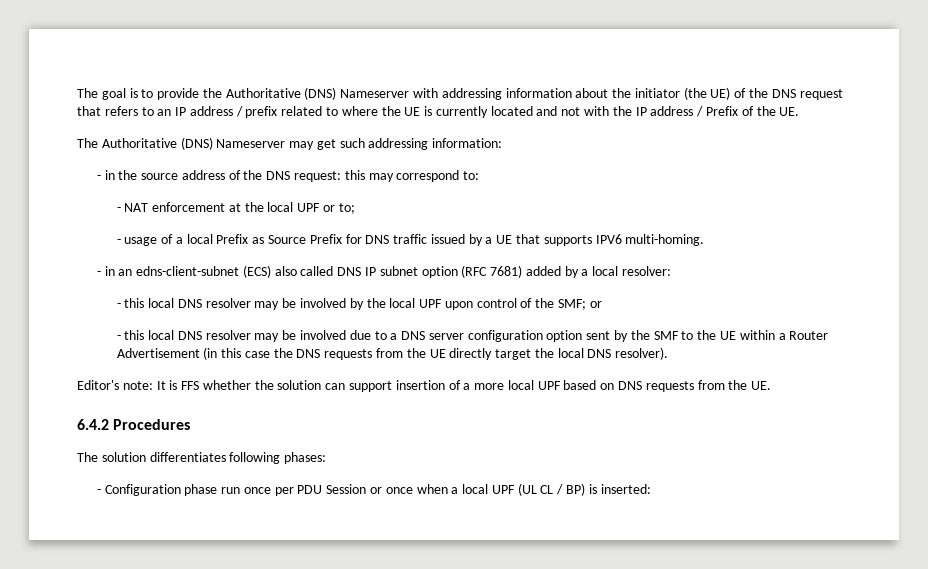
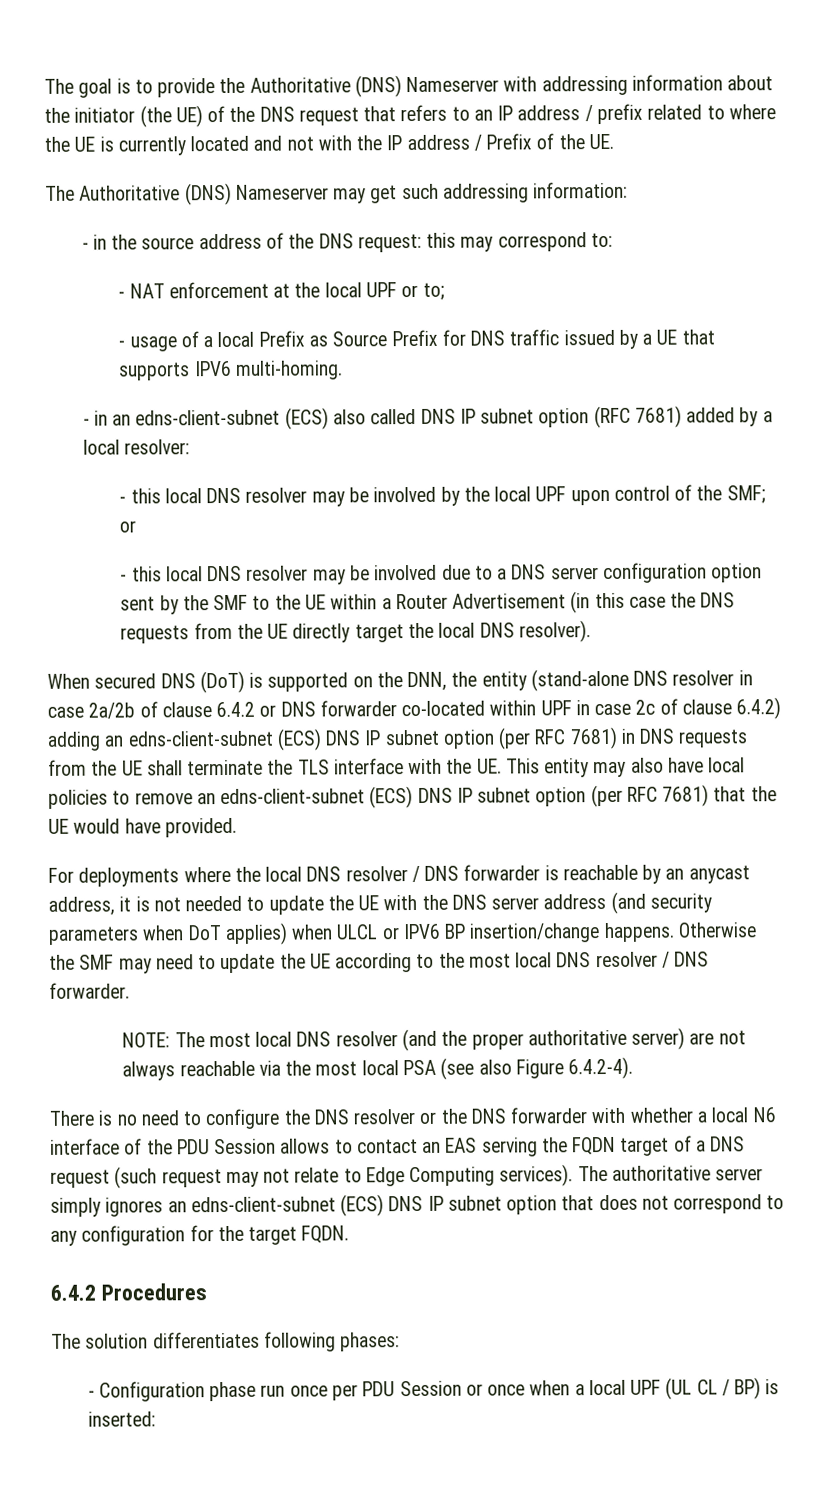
- Editor's note: It is FFS whether the solution can support insertion of a more local UPF based on DNS requests from the UE.
+ When secured DNS (DoT) is supported on the DNN, the entity (stand-alone DNS resolver in case 2a/2b of clause 6.4.2 or DNS forwarder co-located within UPF in case 2c of clause 6.4.2) adding an edns-client-subnet (ECS) DNS IP subnet option (per RFC 7681) in DNS requests from the UE shall terminate the TLS interface with the UE. This entity may also have local policies to remove an edns-client-subnet (ECS) DNS IP subnet option (per RFC 7681) that the UE would have provided.
+ For deployments where the local DNS resolver / DNS forwarder is reachable by an anycast address, it is not needed to update the UE with the DNS server address (and security parameters when DoT applies) when ULCL or IPV6 BP insertion/change happens. Otherwise the SMF may need to update the UE according to the most local DNS resolver / DNS forwarder.
+ NOTE: The most local DNS resolver (and the proper authoritative server) are not always reachable via the most local PSA (see also Figure 6.4.2-4).
+ There is no need to configure the DNS resolver or the DNS forwarder with whether a local N6 interface of the PDU Session allows to contact an EAS serving the FQDN target of a DNS request (such request may not relate to Edge Computing services). The authoritative server simply ignores an edns-client-subnet (ECS) DNS IP subnet option that does not correspond to any configuration for the target FQDN.

